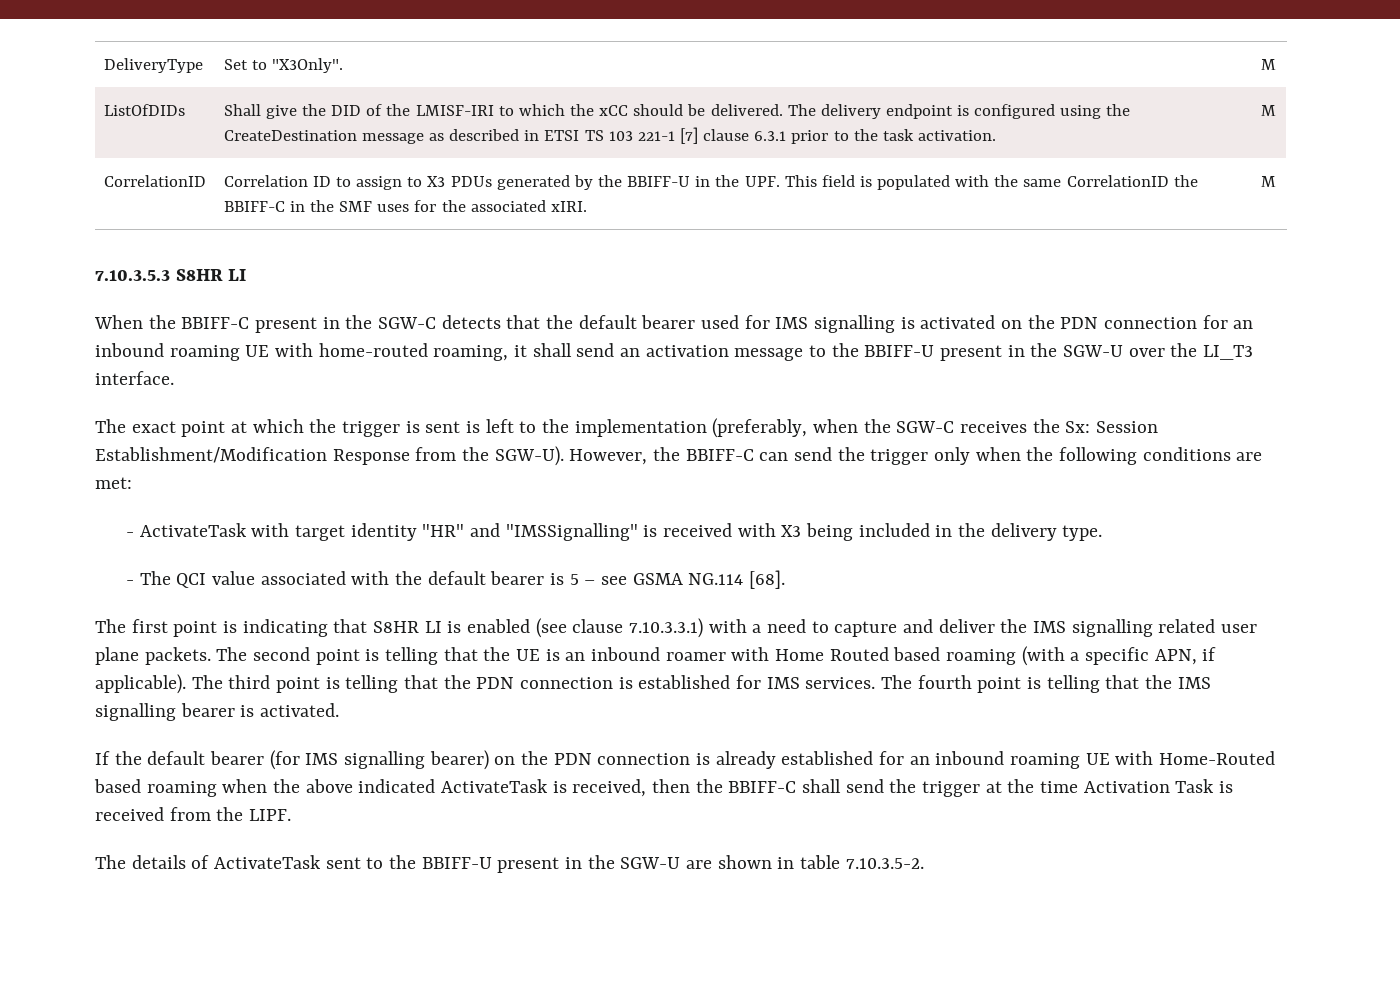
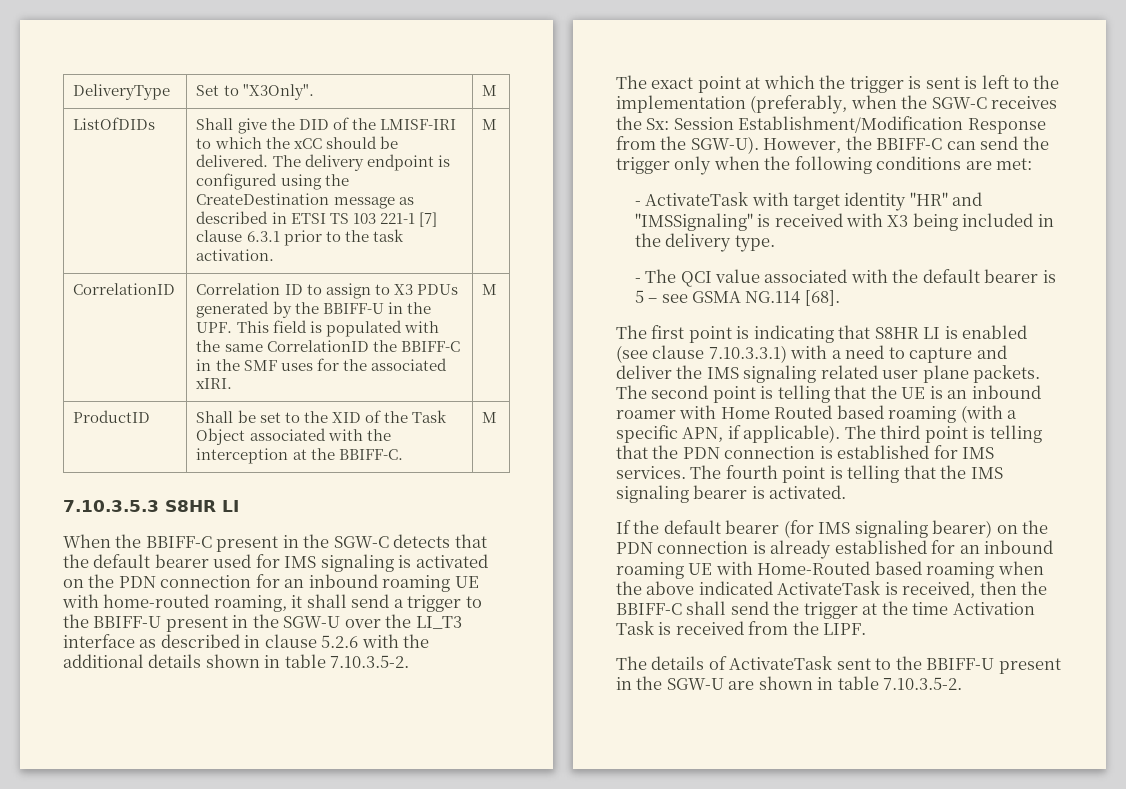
+ ProductID | Shall be set to the XID of the Task Object associated with the interception at the BBIFF-C. | M
- When the BBIFF-C present in the SGW-C detects that the default bearer used for IMS signalling is activated on the PDN connection for an inbound roaming UE with home-routed roaming, it shall send an activation message to the BBIFF-U present in the SGW-U over the LI_T3 interface.
+ When the BBIFF-C present in the SGW-C detects that the default bearer used for IMS signaling is activated on the PDN connection for an inbound roaming UE with home-routed roaming, it shall send a trigger to the BBIFF-U present in the SGW-U over the LI_T3 interface as described in clause 5.2.6 with the additional details shown in table 7.10.3.5-2.
- - ActivateTask with target identity "HR" and "IMSSignalling" is received with X3 being included in the delivery type.
+ - ActivateTask with target identity "HR" and "IMSSignaling" is received with X3 being included in the delivery type.
- The first point is indicating that S8HR LI is enabled (see clause 7.10.3.3.1) with a need to capture and deliver the IMS signalling related user plane packets.
+ The first point is indicating that S8HR LI is enabled (see clause 7.10.3.3.1) with a need to capture and deliver the IMS signaling related user plane packets.
- The fourth point is telling that the IMS signalling bearer is activated.
+ The fourth point is telling that the IMS signaling bearer is activated.
- If the default bearer (for IMS signalling bearer) on the PDN connection is already established for an inbound roaming UE with Home-Routed based roaming when the above indicated ActivateTask is received, then the BBIFF-C shall send the trigger at the time Activation Task is received from the LIPF.
+ If the default bearer (for IMS signaling bearer) on the PDN connection is already established for an inbound roaming UE with Home-Routed based roaming when the above indicated ActivateTask is received, then the BBIFF-C shall send the trigger at the time Activation Task is received from the LIPF.

